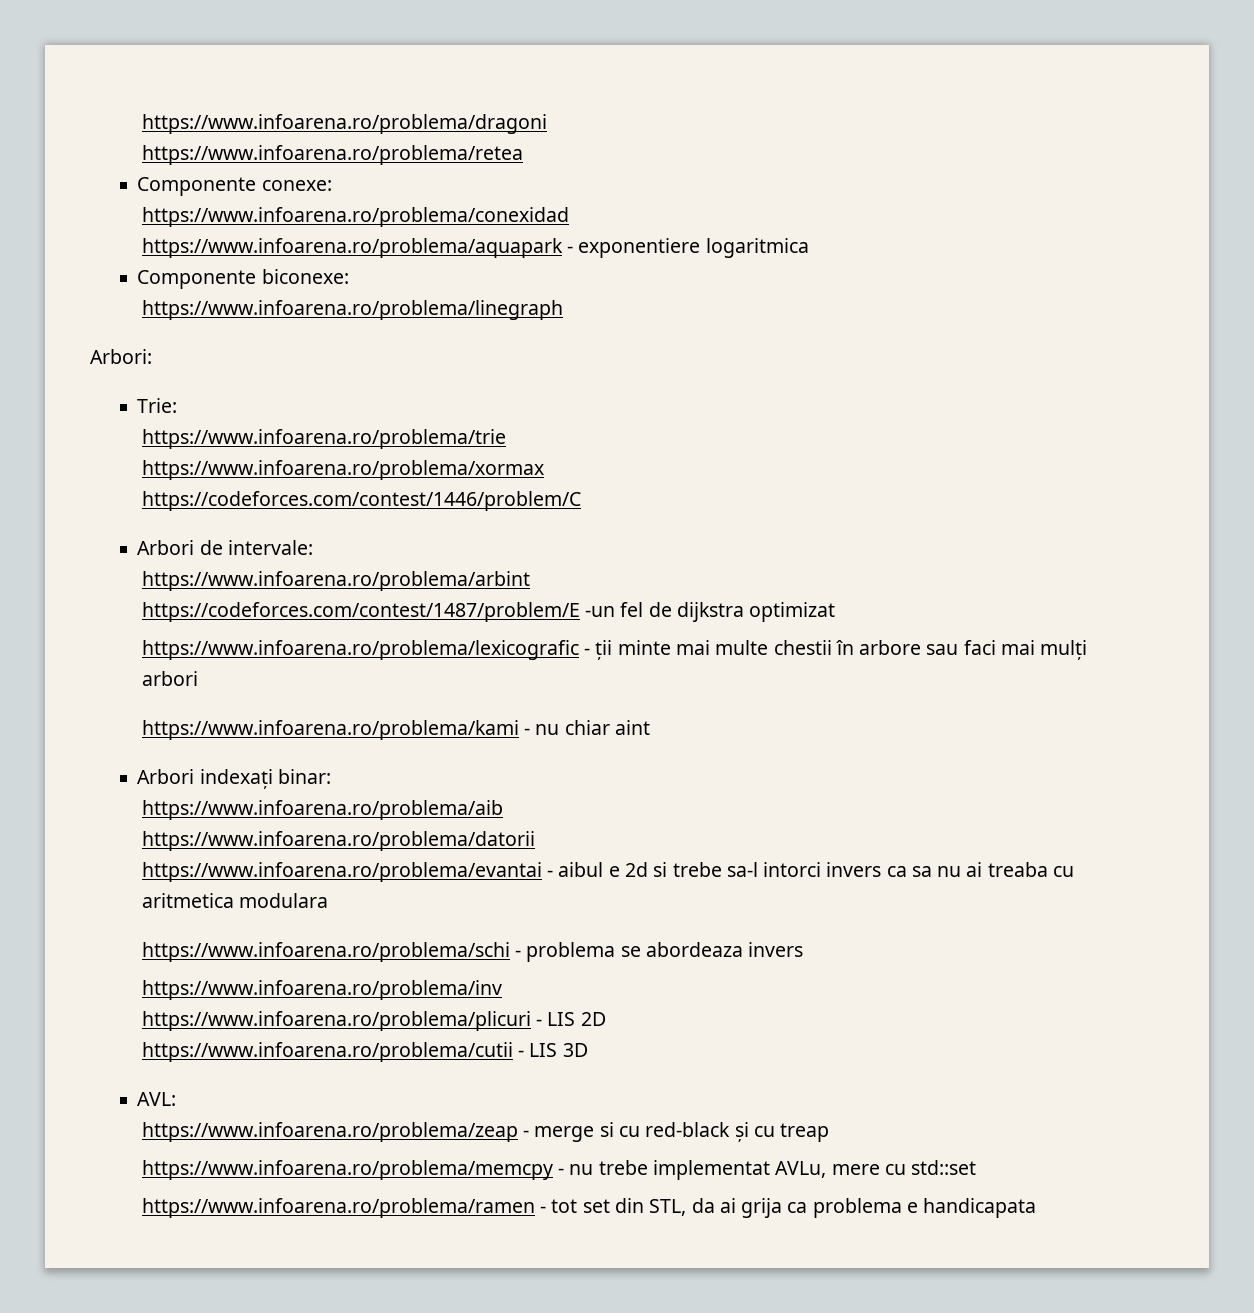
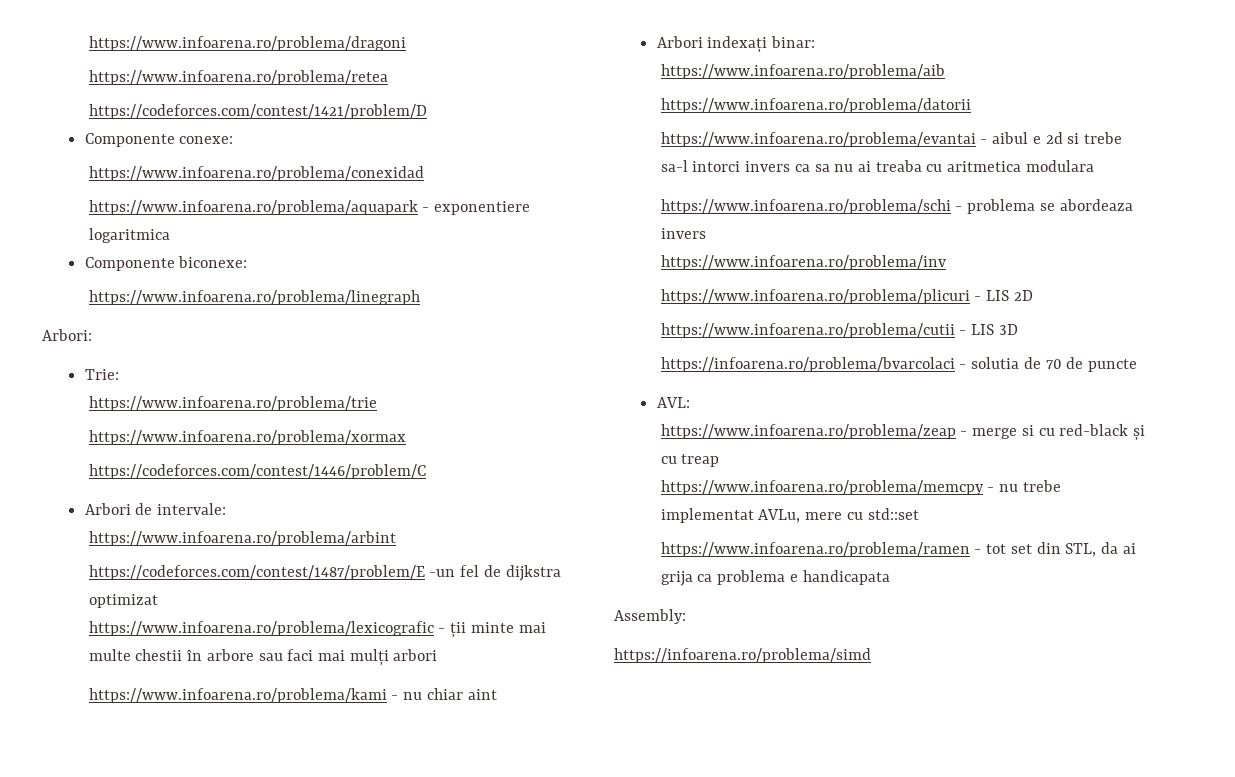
+ https://codeforces.com/contest/1421/problem/D
+ https://infoarena.ro/problema/bvarcolaci - solutia de 70 de puncte
+ Assembly:
+ https://infoarena.ro/problema/simd

